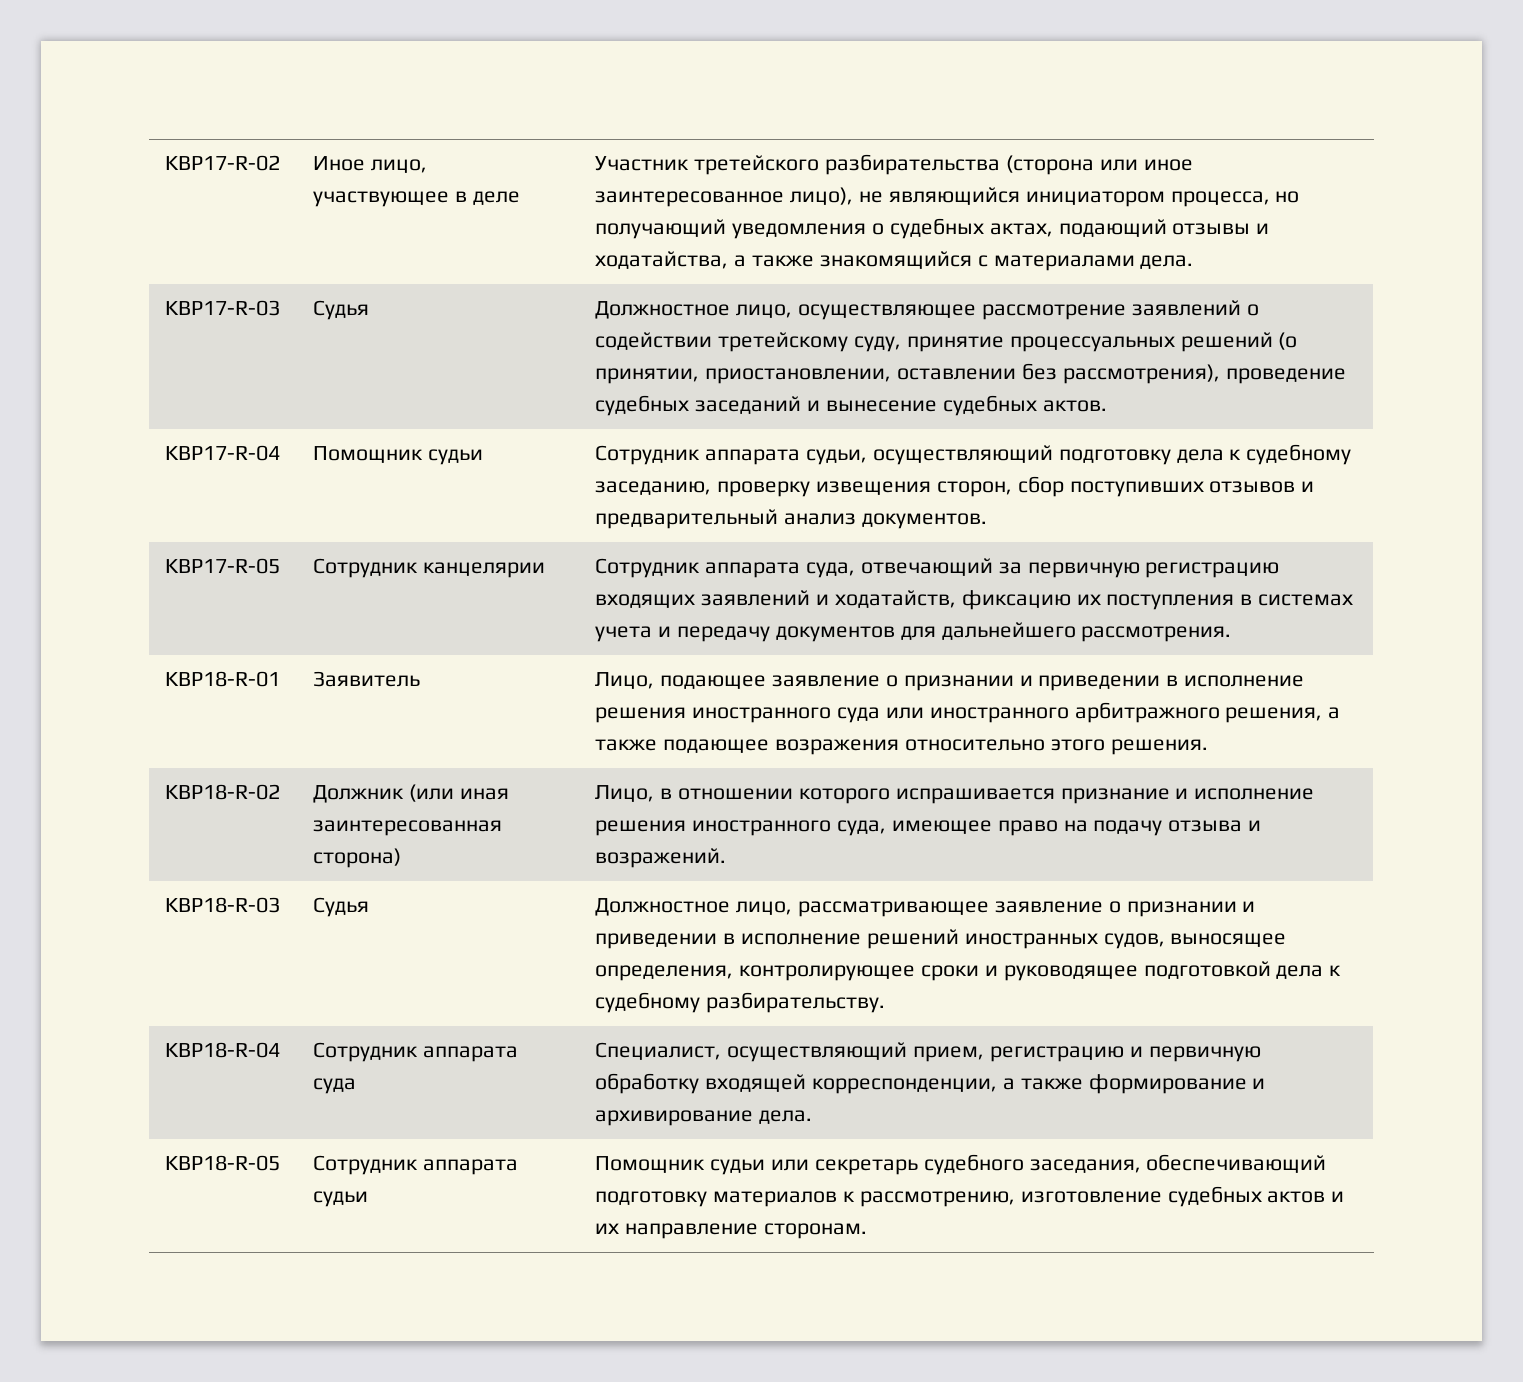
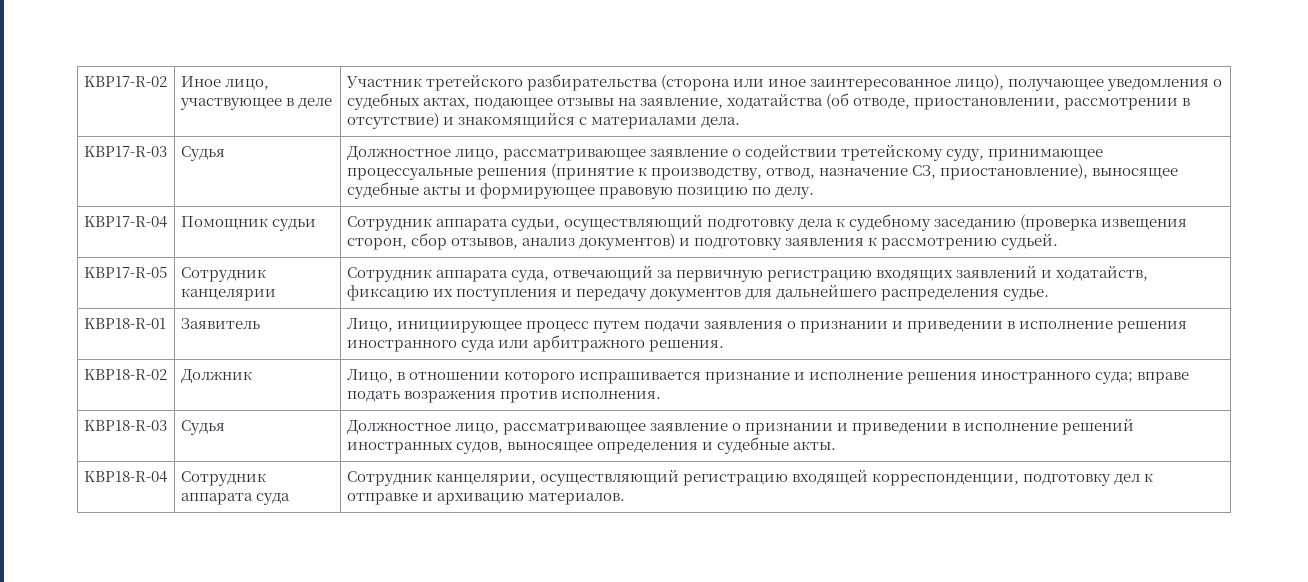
- KBP17-R-02 | Иное лицо, участвующее в деле | Участник третейского разбирательства (сторона или иное заинтересованное лицо), не являющийся инициатором процесса, но получающий уведомления о судебных актах, подающий отзывы и ходатайства, а также знакомящийся с материалами дела.
+ KBP17-R-02 | Иное лицо, участвующее в деле | Участник третейского разбирательства (сторона или иное заинтересованное лицо), получающее уведомления о судебных актах, подающее отзывы на заявление, ходатайства (об отводе, приостановлении, рассмотрении в отсутствие) и знакомящийся с материалами дела.
- KBP17-R-03 | Судья | Должностное лицо, осуществляющее рассмотрение заявлений о содействии третейскому суду, принятие процессуальных решений (о принятии, приостановлении, оставлении без рассмотрения), проведение судебных заседаний и вынесение судебных актов.
+ KBP17-R-03 | Судья | Должностное лицо, рассматривающее заявление о содействии третейскому суду, принимающее процессуальные решения (принятие к производству, отвод, назначение СЗ, приостановление), выносящее судебные акты и формирующее правовую позицию по делу.
- KBP17-R-04 | Помощник судьи | Сотрудник аппарата судьи, осуществляющий подготовку дела к судебному заседанию, проверку извещения сторон, сбор поступивших отзывов и предварительный анализ документов.
+ KBP17-R-04 | Помощник судьи | Сотрудник аппарата судьи, осуществляющий подготовку дела к судебному заседанию (проверка извещения сторон, сбор отзывов, анализ документов) и подготовку заявления к рассмотрению судьей.
- KBP17-R-05 | Сотрудник канцелярии | Сотрудник аппарата суда, отвечающий за первичную регистрацию входящих заявлений и ходатайств, фиксацию их поступления в системах учета и передачу документов для дальнейшего рассмотрения.
+ KBP17-R-05 | Сотрудник канцелярии | Сотрудник аппарата суда, отвечающий за первичную регистрацию входящих заявлений и ходатайств, фиксацию их поступления и передачу документов для дальнейшего распределения судье.
- KBP18-R-01 | Заявитель | Лицо, подающее заявление о признании и приведении в исполнение решения иностранного суда или иностранного арбитражного решения, а также подающее возражения относительно этого решения.
+ KBP18-R-01 | Заявитель | Лицо, инициирующее процесс путем подачи заявления о признании и приведении в исполнение решения иностранного суда или арбитражного решения.
- KBP18-R-02 | Должник (или иная заинтересованная сторона) | Лицо, в отношении которого испрашивается признание и исполнение решения иностранного суда, имеющее право на подачу отзыва и возражений.
+ KBP18-R-02 | Должник | Лицо, в отношении которого испрашивается признание и исполнение решения иностранного суда; вправе подать возражения против исполнения.
- KBP18-R-03 | Судья | Должностное лицо, рассматривающее заявление о признании и приведении в исполнение решений иностранных судов, выносящее определения, контролирующее сроки и руководящее подготовкой дела к судебному разбирательству.
- KBP18-R-04 | Сотрудник аппарата суда | Специалист, осуществляющий прием, регистрацию и первичную обработку входящей корреспонденции, а также формирование и архивирование дела.
- KBP18-R-05 | Сотрудник аппарата судьи | Помощник судьи или секретарь судебного заседания, обеспечивающий подготовку материалов к рассмотрению, изготовление судебных актов и их направление сторонам.
+ KBP18-R-03 | Судья | Должностное лицо, рассматривающее заявление о признании и приведении в исполнение решений иностранных судов, выносящее определения и судебные акты.
+ KBP18-R-04 | Сотрудник аппарата суда | Сотрудник канцелярии, осуществляющий регистрацию входящей корреспонденции, подготовку дел к отправке и архивацию материалов.

